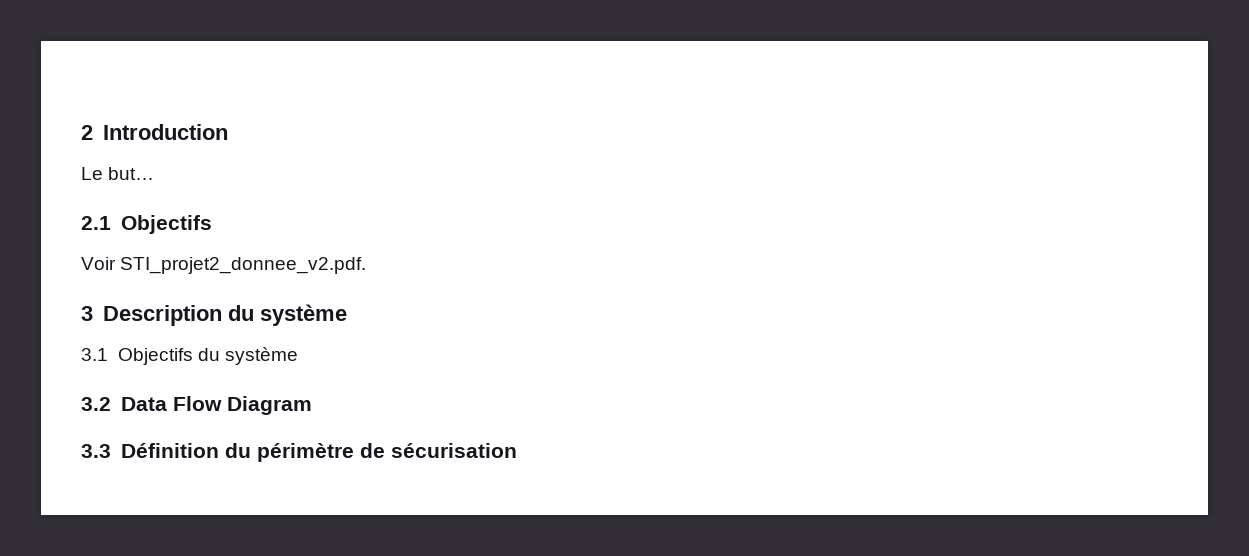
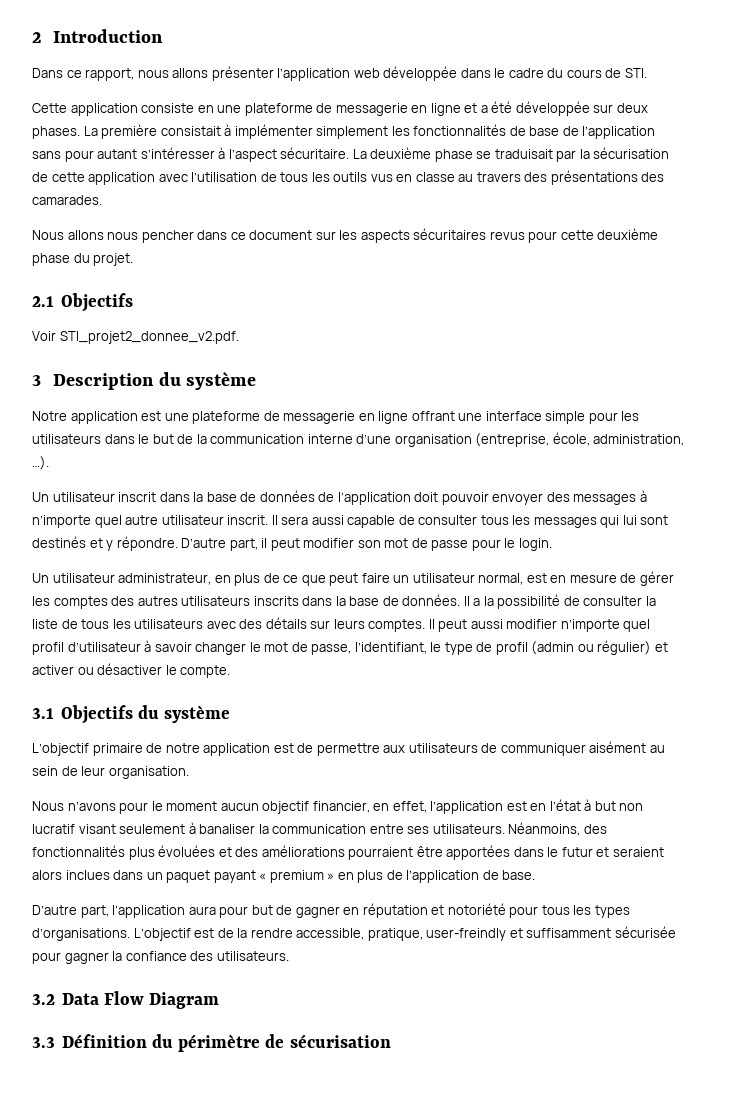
- Le but…
+ Dans ce rapport, nous allons présenter l’application web développée dans le cadre du cours de STI.
+ Cette application consiste en une plateforme de messagerie en ligne et a été développée sur deux phases. La première consistait à implémenter simplement les fonctionnalités de base de l’application sans pour autant s’intéresser à l’aspect sécuritaire. La deuxième phase se traduisait par la sécurisation de cette application avec l’utilisation de tous les outils vus en classe au travers des présentations des camarades.
+ Nous allons nous pencher dans ce document sur les aspects sécuritaires revus pour cette deuxième phase du projet.
+ Notre application est une plateforme de messagerie en ligne offrant une interface simple pour les utilisateurs dans le but de la communication interne d’une organisation (entreprise, école, administration, …).
+ Un utilisateur inscrit dans la base de données de l’application doit pouvoir envoyer des messages à n’importe quel autre utilisateur inscrit. Il sera aussi capable de consulter tous les messages qui lui sont destinés et y répondre. D’autre part, il peut modifier son mot de passe pour le login.
+ Un utilisateur administrateur, en plus de ce que peut faire un utilisateur normal, est en mesure de gérer les comptes des autres utilisateurs inscrits dans la base de données. Il a la possibilité de consulter la liste de tous les utilisateurs avec des détails sur leurs comptes. Il peut aussi modifier n’importe quel profil d’utilisateur à savoir changer le mot de passe, l’identifiant, le type de profil (admin ou régulier) et activer ou désactiver le compte.
  3.1 Objectifs du système
+ L’objectif primaire de notre application est de permettre aux utilisateurs de communiquer aisément au sein de leur organisation.
+ Nous n’avons pour le moment aucun objectif financier, en effet, l’application est en l’état à but non lucratif visant seulement à banaliser la communication entre ses utilisateurs. Néanmoins, des fonctionnalités plus évoluées et des améliorations pourraient être apportées dans le futur et seraient alors inclues dans un paquet payant « premium » en plus de l’application de base.
+ D’autre part, l’application aura pour but de gagner en réputation et notoriété pour tous les types d’organisations. L’objectif est de la rendre accessible, pratique, user-freindly et suffisamment sécurisée pour gagner la confiance des utilisateurs.

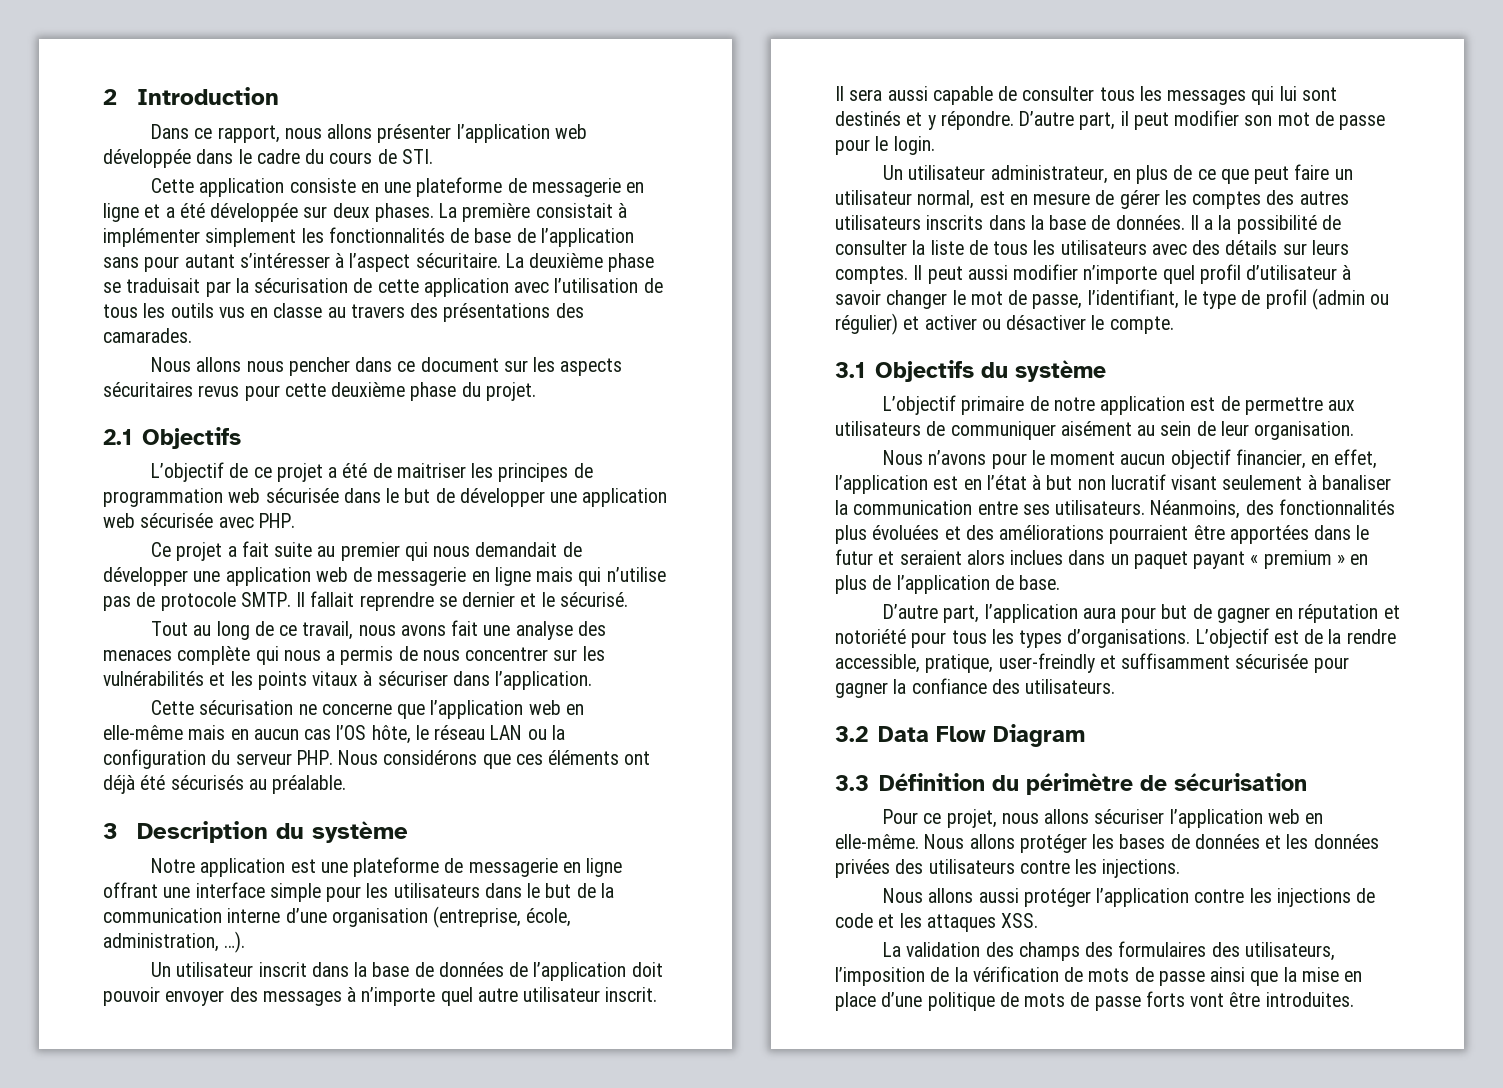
- Voir STI_projet2_donnee_v2.pdf.
+ L’objectif de ce projet a été de maitriser les principes de programmation web sécurisée dans le but de développer une application web sécurisée avec PHP.
+ Ce projet a fait suite au premier qui nous demandait de développer une application web de messagerie en ligne mais qui n’utilise pas de protocole SMTP. Il fallait reprendre se dernier et le sécurisé.
+ Tout au long de ce travail, nous avons fait une analyse des menaces complète qui nous a permis de nous concentrer sur les vulnérabilités et les points vitaux à sécuriser dans l’application.
+ Cette sécurisation ne concerne que l’application web en elle-même mais en aucun cas l’OS hôte, le réseau LAN ou la configuration du serveur PHP. Nous considérons que ces éléments ont déjà été sécurisés au préalable.
+ Pour ce projet, nous allons sécuriser l’application web en elle-même. Nous allons protéger les bases de données et les données privées des utilisateurs contre les injections.
+ Nous allons aussi protéger l’application contre les injections de code et les attaques XSS.
+ La validation des champs des formulaires des utilisateurs, l’imposition de la vérification de mots de passe ainsi que la mise en place d’une politique de mots de passe forts vont être introduites.

